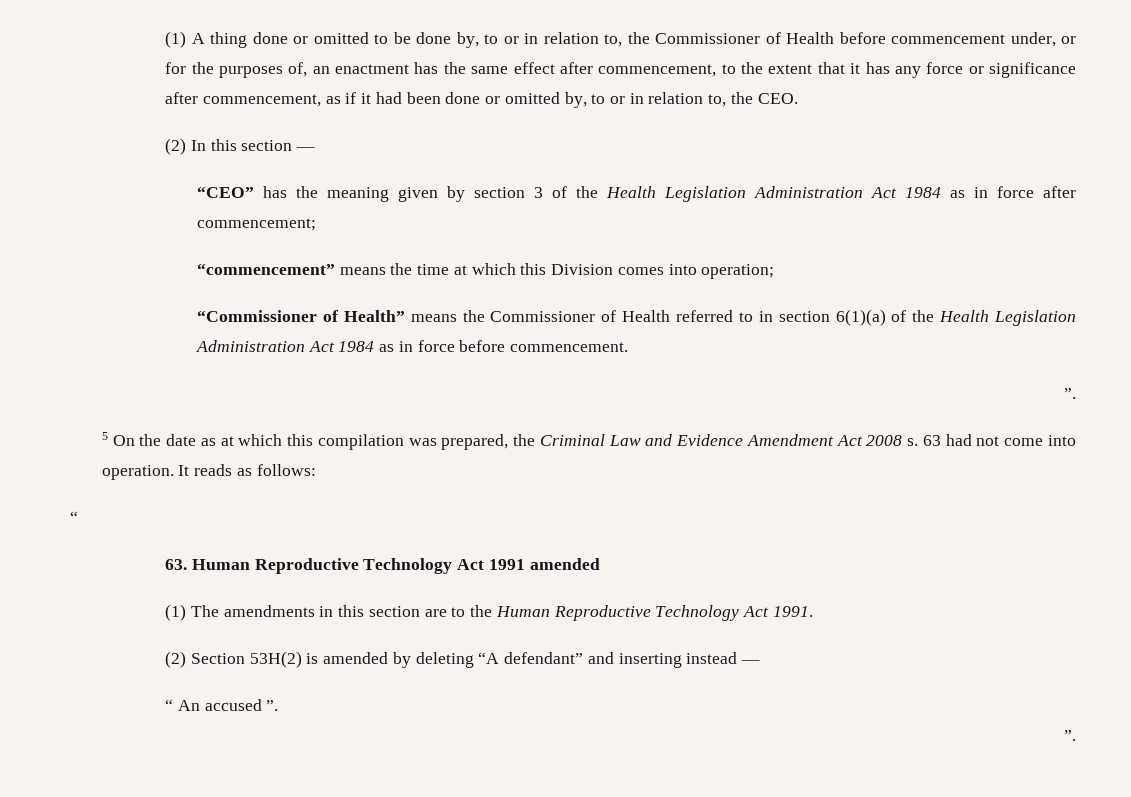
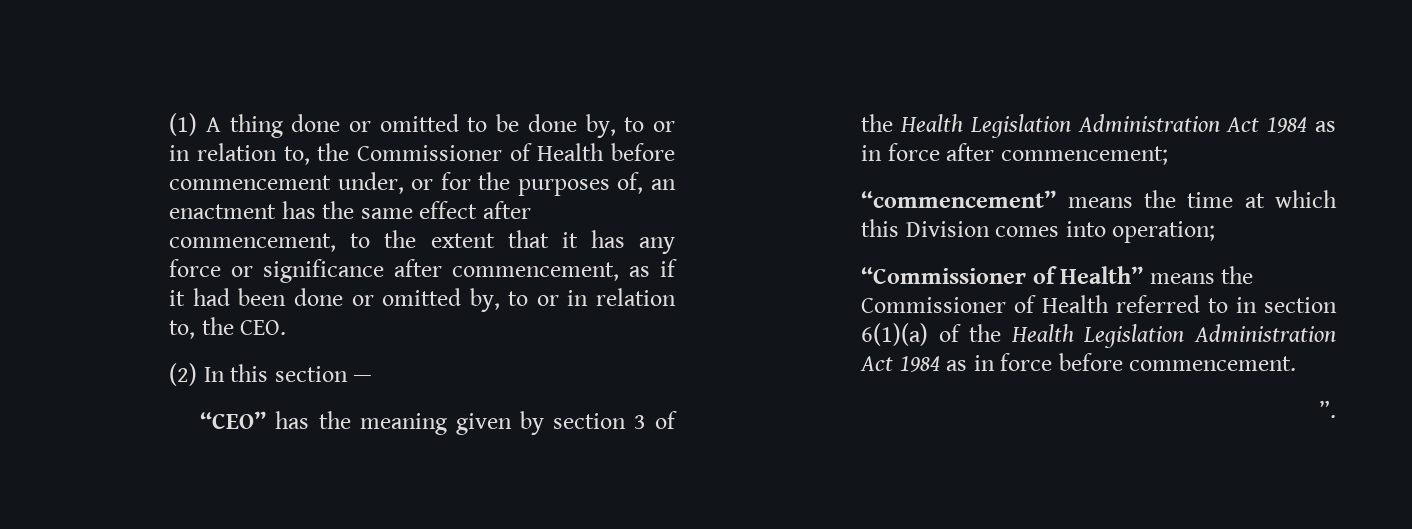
- 5 On the date as at which this compilation was prepared, the Criminal Law and Evidence Amendment Act 2008 s. 63 had not come into operation. It reads as follows:
- “
- 63. Human Reproductive Technology Act 1991 amended
- (1) The amendments in this section are to the Human Reproductive Technology Act 1991.
- (2) Section 53H(2) is amended by deleting “A defendant” and inserting instead —
- “ An accused ”.
- ”.

